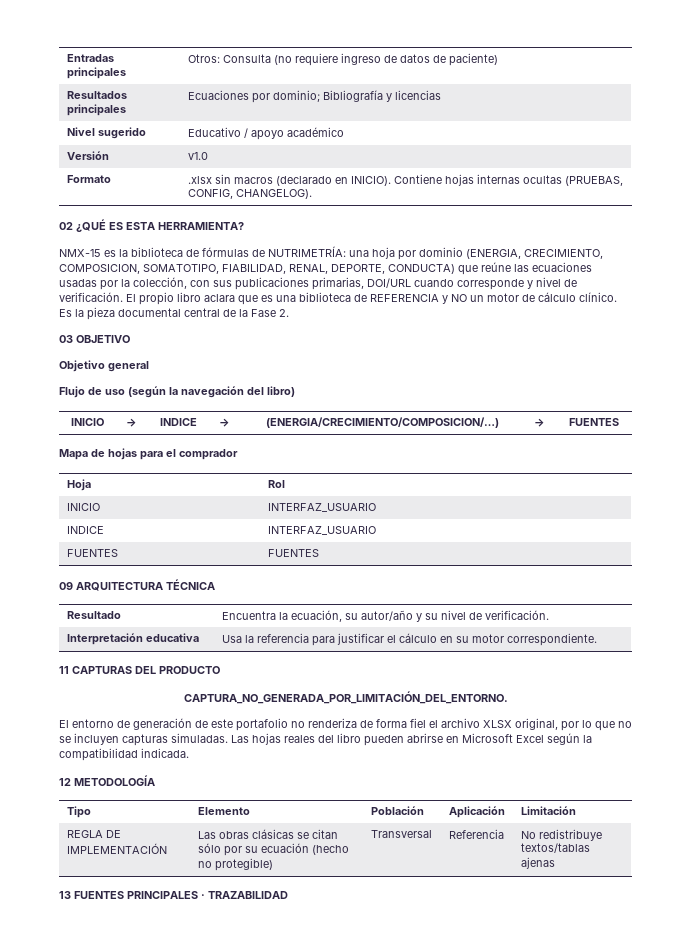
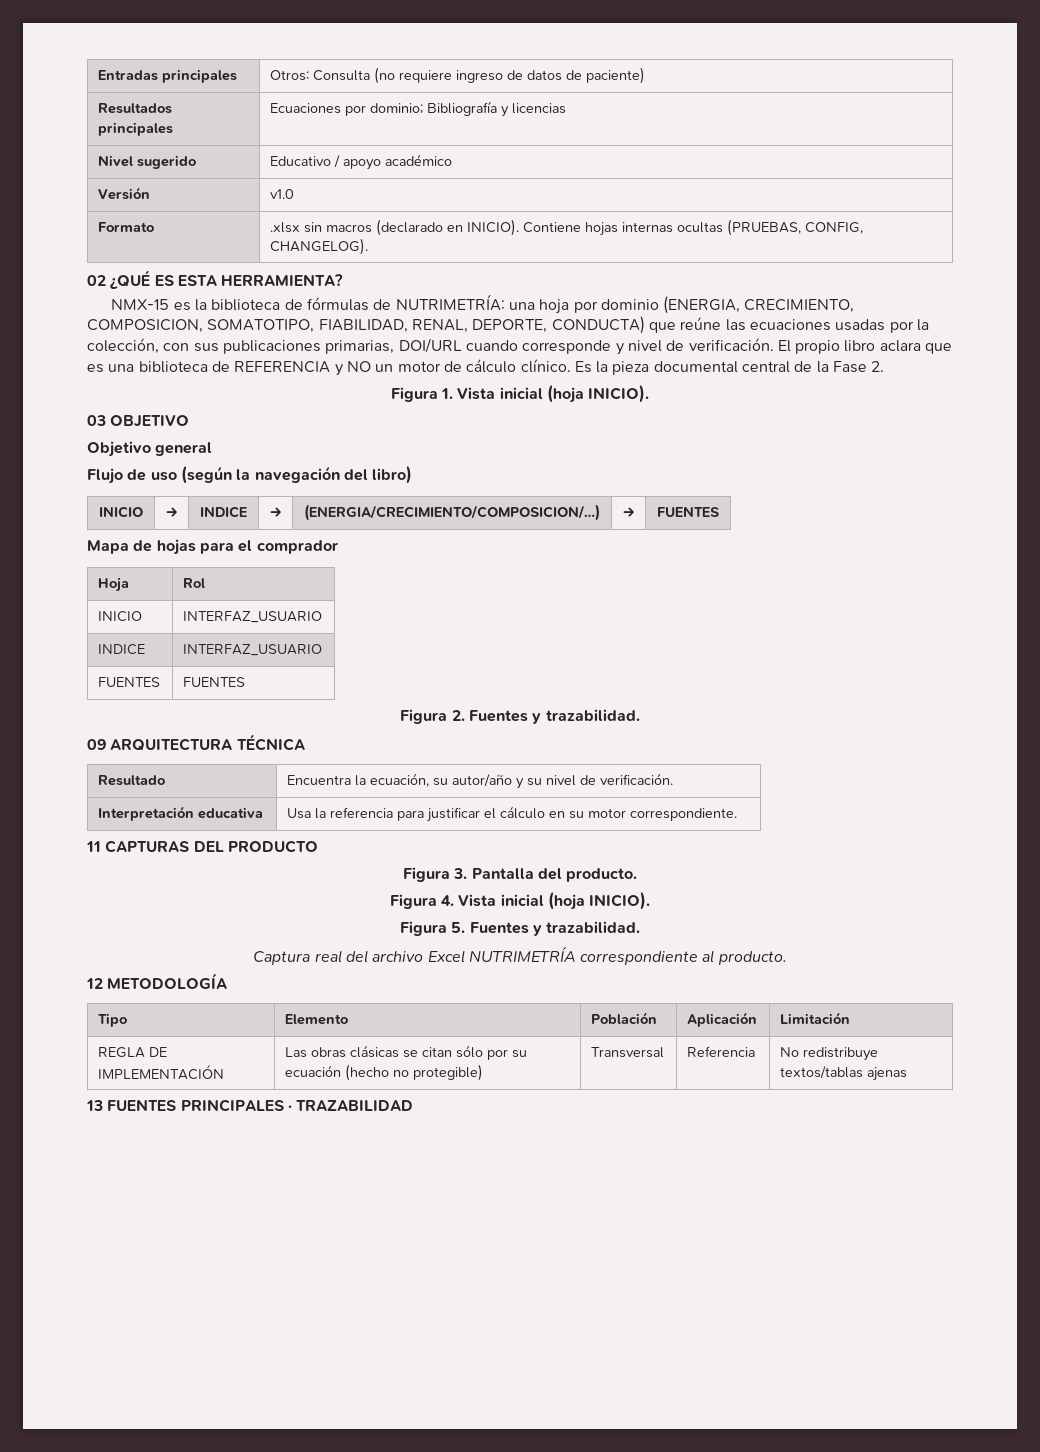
+ Figura 1. Vista inicial (hoja INICIO).
+ Figura 2. Fuentes y trazabilidad.
- CAPTURA_NO_GENERADA_POR_LIMITACIÓN_DEL_ENTORNO.
- El entorno de generación de este portafolio no renderiza de forma fiel el archivo XLSX original, por lo que no se incluyen capturas simuladas. Las hojas reales del libro pueden abrirse en Microsoft Excel según la compatibilidad indicada.
+ Figura 3. Pantalla del producto.
+ Figura 4. Vista inicial (hoja INICIO).
+ Figura 5. Fuentes y trazabilidad.
+ Captura real del archivo Excel NUTRIMETRÍA correspondiente al producto.

